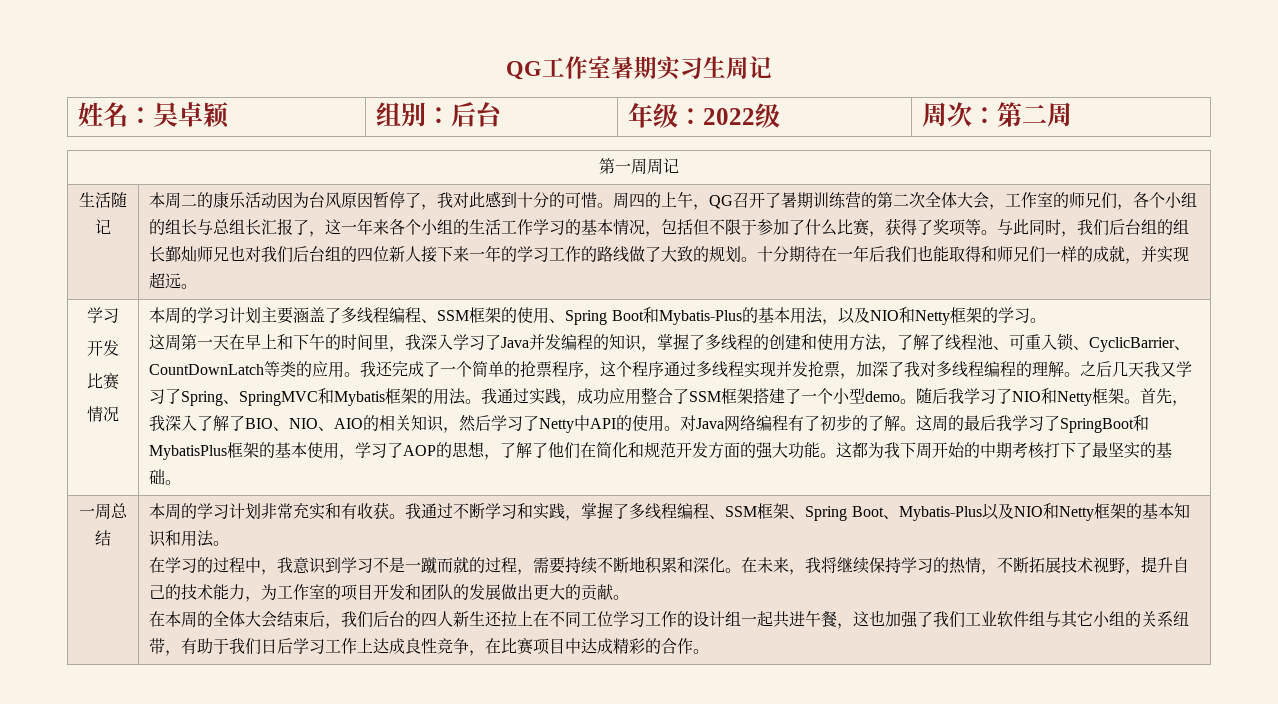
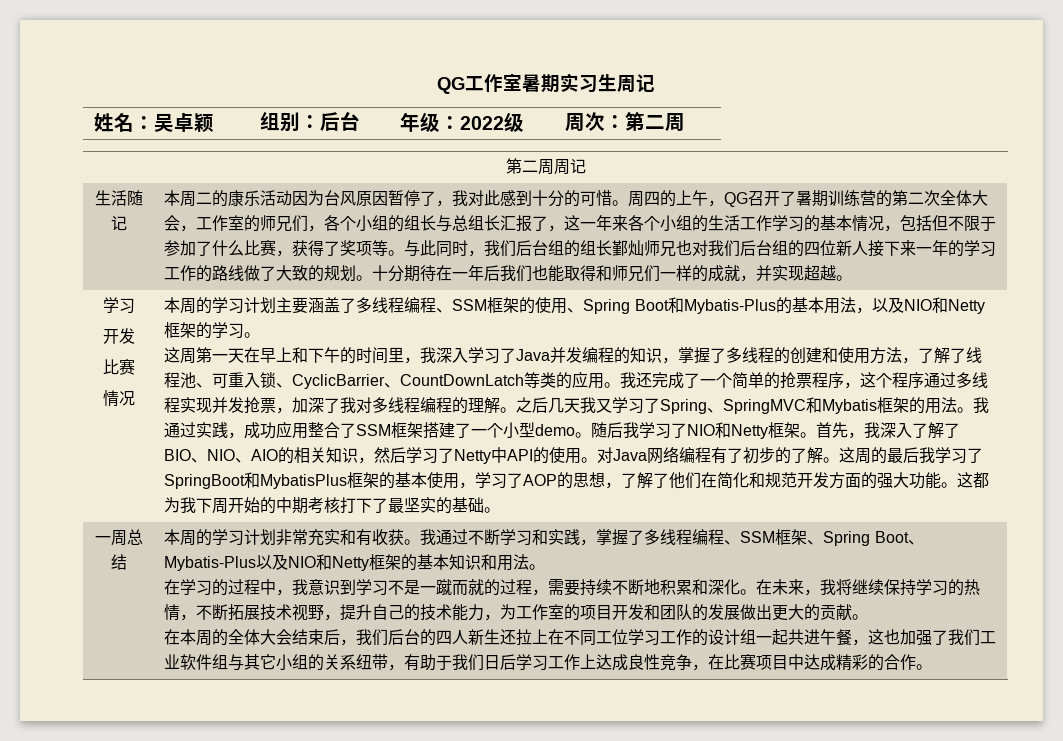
- 第一周周记
+ 第二周周记
- 十分期待在一年后我们也能取得和师兄们一样的成就，并实现超远。
+ 十分期待在一年后我们也能取得和师兄们一样的成就，并实现超越。

